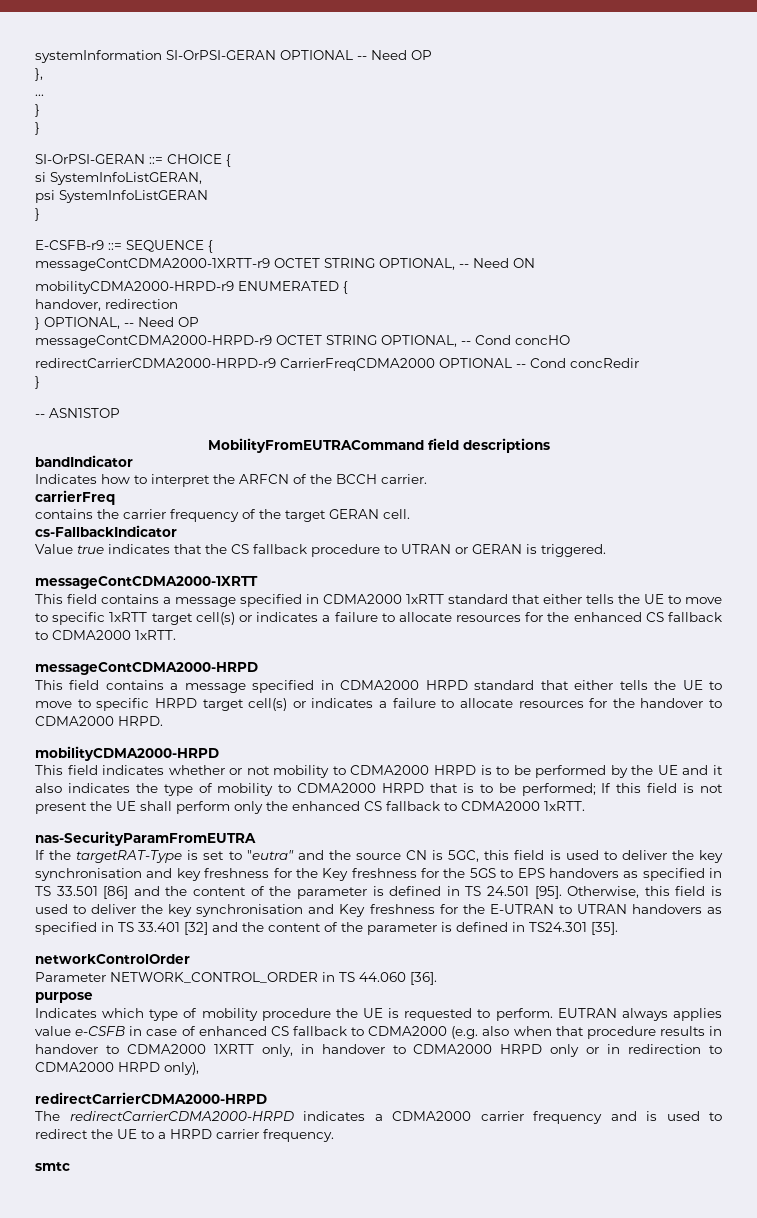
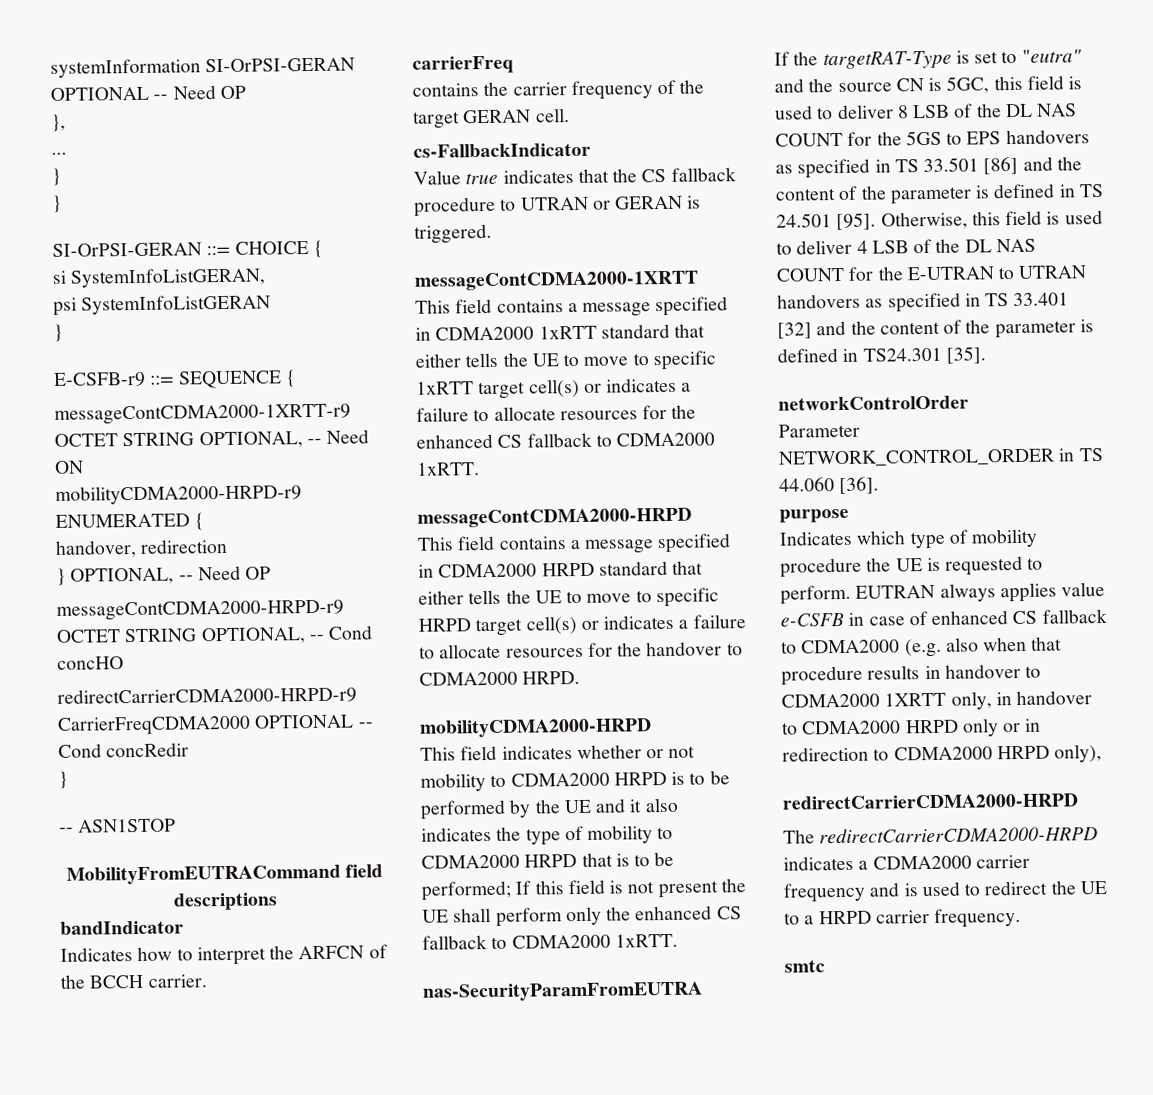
- If the targetRAT-Type is set to "eutra" and the source CN is 5GC, this field is used to deliver the key synchronisation and key freshness for the Key freshness for the 5GS to EPS handovers as specified in TS 33.501 [86] and the content of the parameter is defined in TS 24.501 [95].
+ If the targetRAT-Type is set to "eutra" and the source CN is 5GC, this field is used to deliver 8 LSB of the DL NAS COUNT for the 5GS to EPS handovers as specified in TS 33.501 [86] and the content of the parameter is defined in TS 24.501 [95].
- Otherwise, this field is used to deliver the key synchronisation and Key freshness for the E-UTRAN to UTRAN handovers as specified in TS 33.401 [32] and the content of the parameter is defined in TS24.301 [35].
+ Otherwise, this field is used to deliver 4 LSB of the DL NAS COUNT for the E-UTRAN to UTRAN handovers as specified in TS 33.401 [32] and the content of the parameter is defined in TS24.301 [35].

